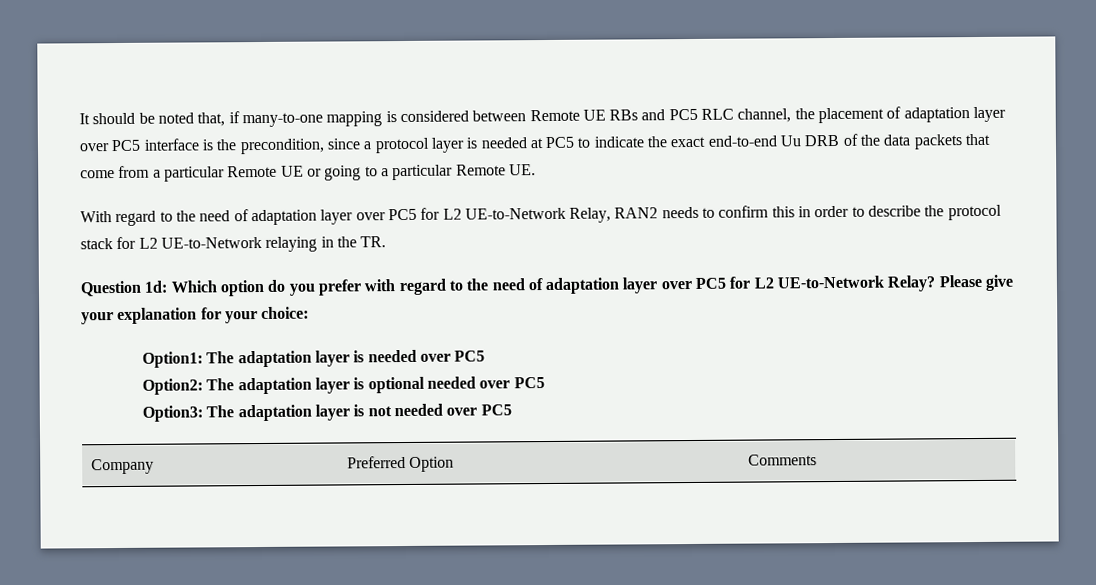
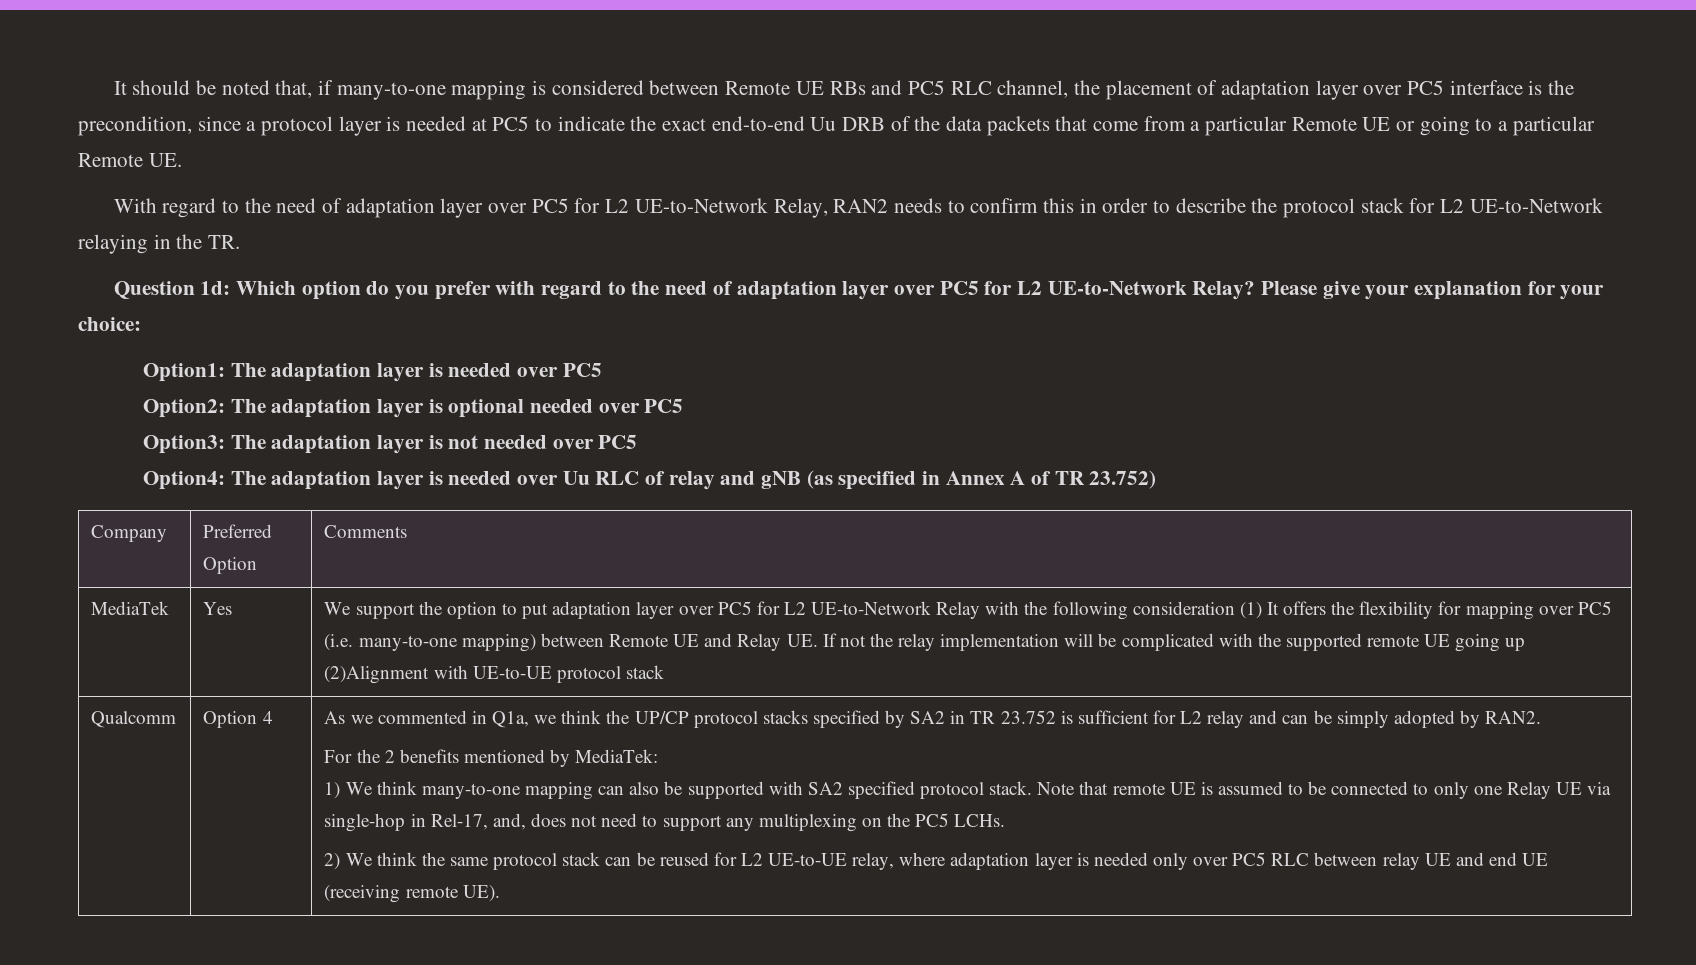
+ Option4: The adaptation layer is needed over Uu RLC of relay and gNB (as specified in Annex A of TR 23.752)
  Company | Preferred Option | Comments
+ MediaTek | Yes | We support the option to put adaptation layer over PC5 for L2 UE-to-Network Relay with the following consideration (1) It offers the flexibility for mapping over PC5 (i.e. many-to-one mapping) between Remote UE and Relay UE. If not the relay implementation will be complicated with the supported remote UE going up (2)Alignment with UE-to-UE protocol stack
+ Qualcomm | Option 4 | As we commented in Q1a, we think the UP/CP protocol stacks specified by SA2 in TR 23.752 is sufficient for L2 relay and can be simply adopted by RAN2.
+ For the 2 benefits mentioned by MediaTek:
+ 1) We think many-to-one mapping can also be supported with SA2 specified protocol stack. Note that remote UE is assumed to be connected to only one Relay UE via single-hop in Rel-17, and, does not need to support any multiplexing on the PC5 LCHs.
+ 2) We think the same protocol stack can be reused for L2 UE-to-UE relay, where adaptation layer is needed only over PC5 RLC between relay UE and end UE (receiving remote UE).

